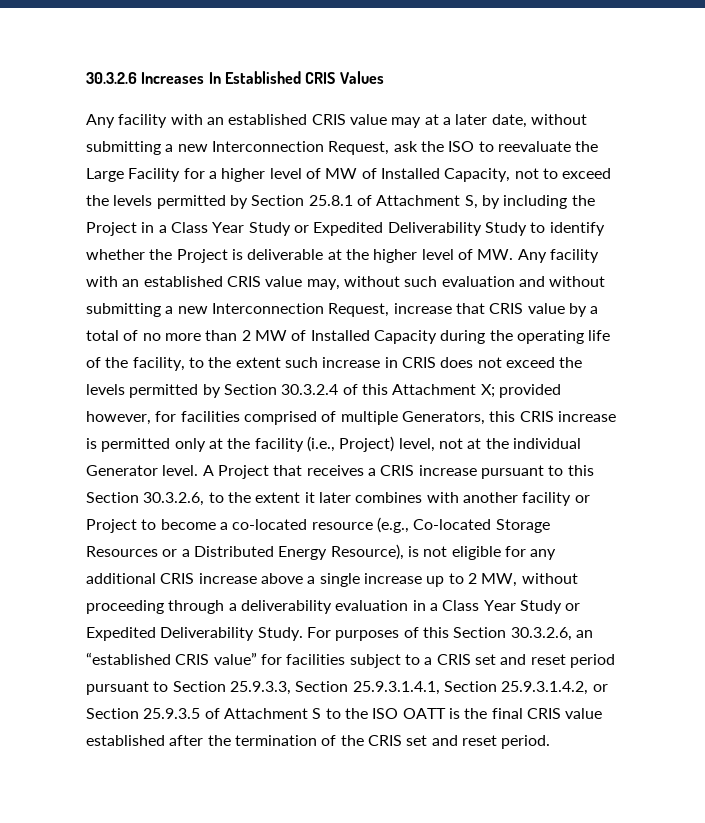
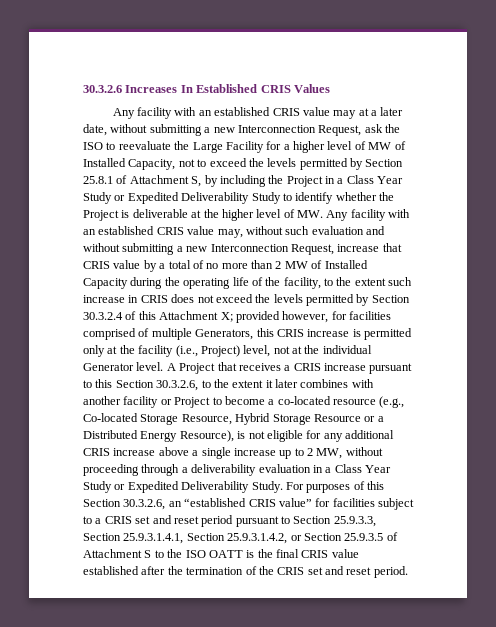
- A Project that receives a CRIS increase pursuant to this Section 30.3.2.6, to the extent it later combines with another facility or Project to become a co-located resource (e.g., Co-located Storage Resources or a Distributed Energy Resource), is not eligible for any additional CRIS increase above a single increase up to 2 MW, without proceeding through a deliverability evaluation in a Class Year Study or Expedited Deliverability Study.
+ A Project that receives a CRIS increase pursuant to this Section 30.3.2.6, to the extent it later combines with another facility or Project to become a co-located resource (e.g., Co-located Storage Resource, Hybrid Storage Resource or a Distributed Energy Resource), is not eligible for any additional CRIS increase above a single increase up to 2 MW, without proceeding through a deliverability evaluation in a Class Year Study or Expedited Deliverability Study.

